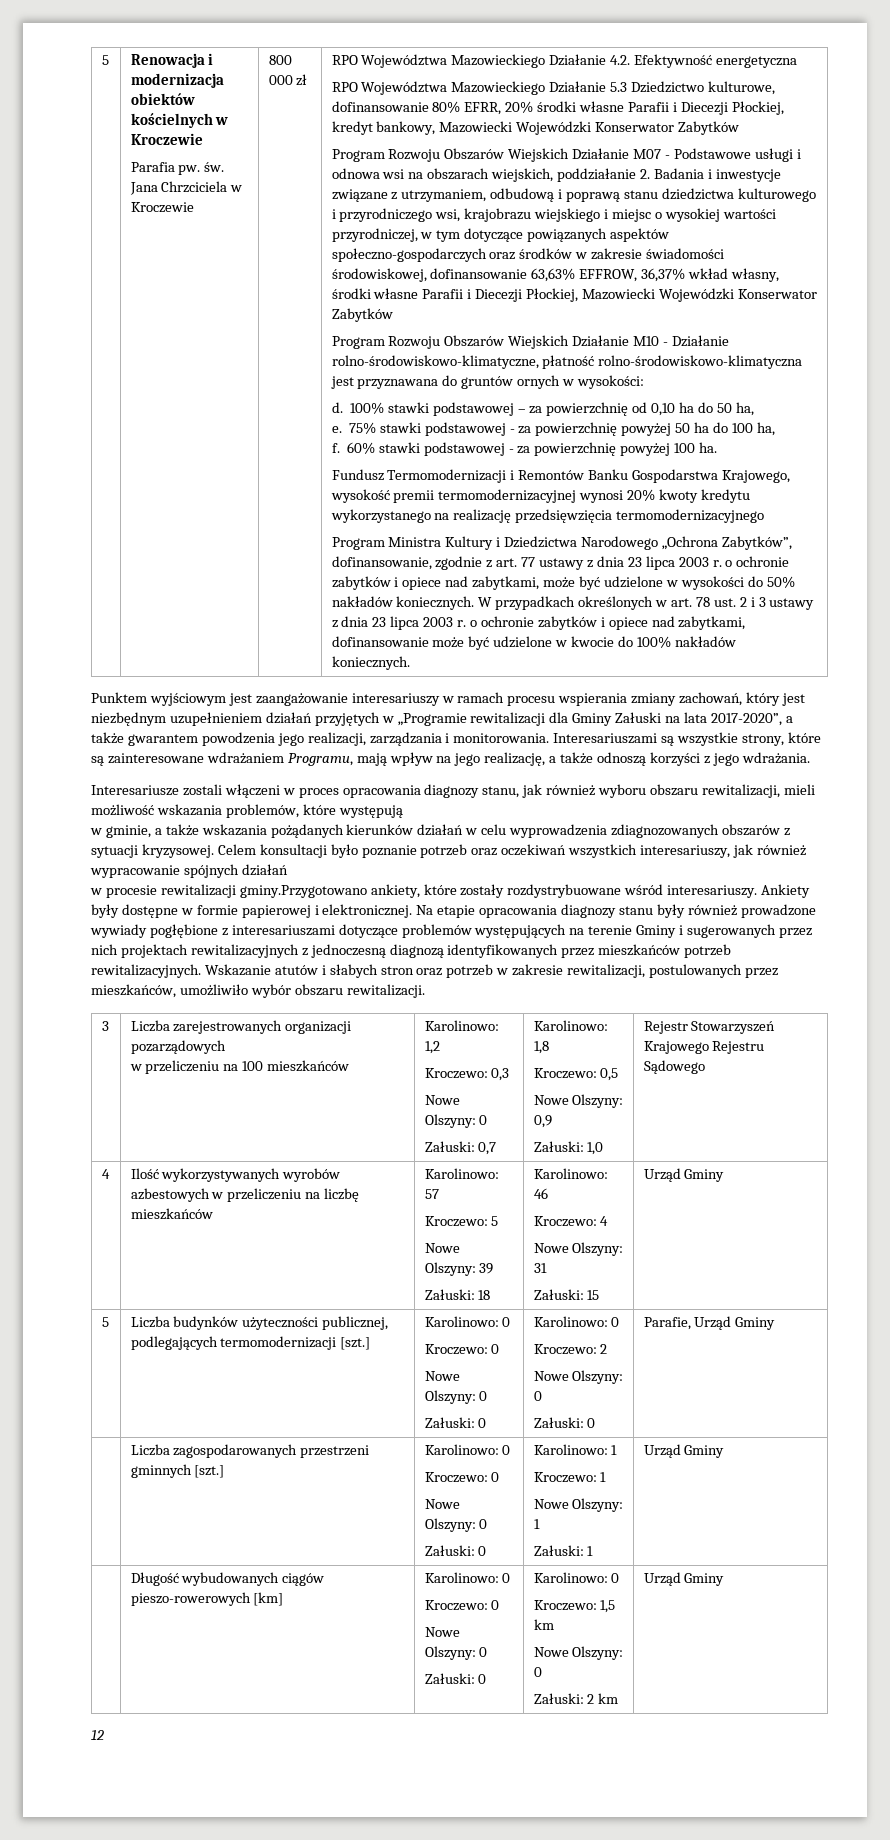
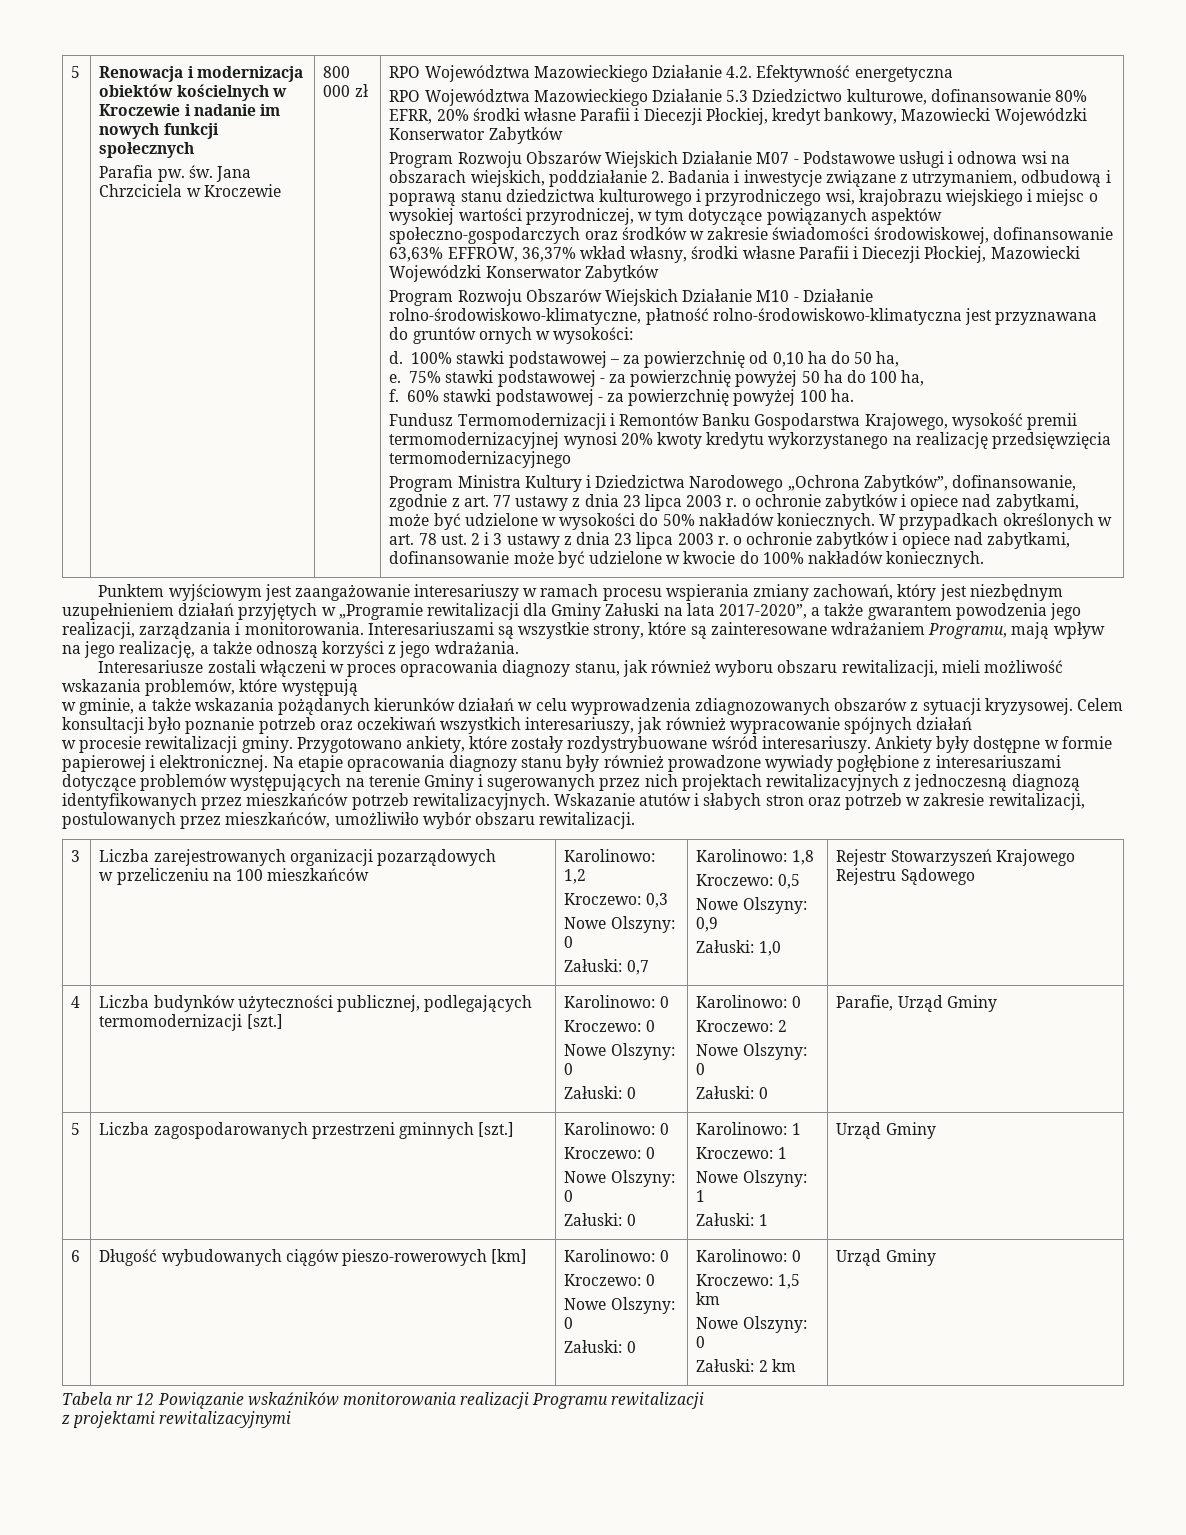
- Renowacja i modernizacja obiektów kościelnych w Kroczewie
+ Renowacja i modernizacja obiektów kościelnych w Kroczewie i nadanie im nowych funkcji społecznych
- w procesie rewitalizacji gminy.Przygotowano ankiety, które zostały rozdystrybuowane wśród interesariuszy.
+ w procesie rewitalizacji gminy. Przygotowano ankiety, które zostały rozdystrybuowane wśród interesariuszy.
- 4 | Ilość wykorzystywanych wyrobów azbestowych w przeliczeniu na liczbę mieszkańców | Karolinowo: 57
- Kroczewo: 5
- Nowe Olszyny: 39
- Załuski: 18 | Karolinowo: 46
- Kroczewo: 4
- Nowe Olszyny: 31
- Załuski: 15 | Urząd Gminy
- 5 | Liczba budynków użyteczności publicznej, podlegających termomodernizacji [szt.] | Karolinowo: 0
+ 4 | Liczba budynków użyteczności publicznej, podlegających termomodernizacji [szt.] | Karolinowo: 0
- | Liczba zagospodarowanych przestrzeni gminnych [szt.] | Karolinowo: 0
+ 5 | Liczba zagospodarowanych przestrzeni gminnych [szt.] | Karolinowo: 0
- | Długość wybudowanych ciągów pieszo-rowerowych [km] | Karolinowo: 0
+ 6 | Długość wybudowanych ciągów pieszo-rowerowych [km] | Karolinowo: 0
- 12
+ Tabela nr 12 Powiązanie wskaźników monitorowania realizacji Programu rewitalizacji
+ z projektami rewitalizacyjnymi

